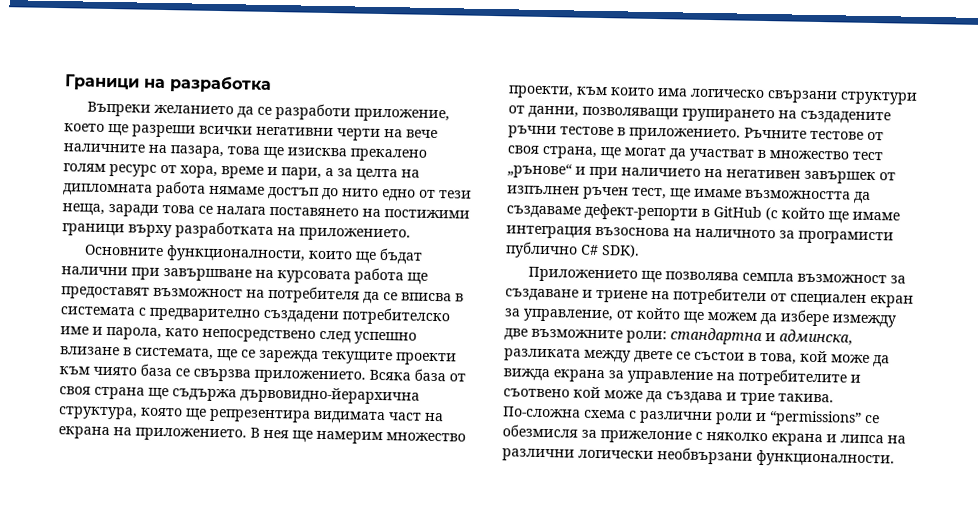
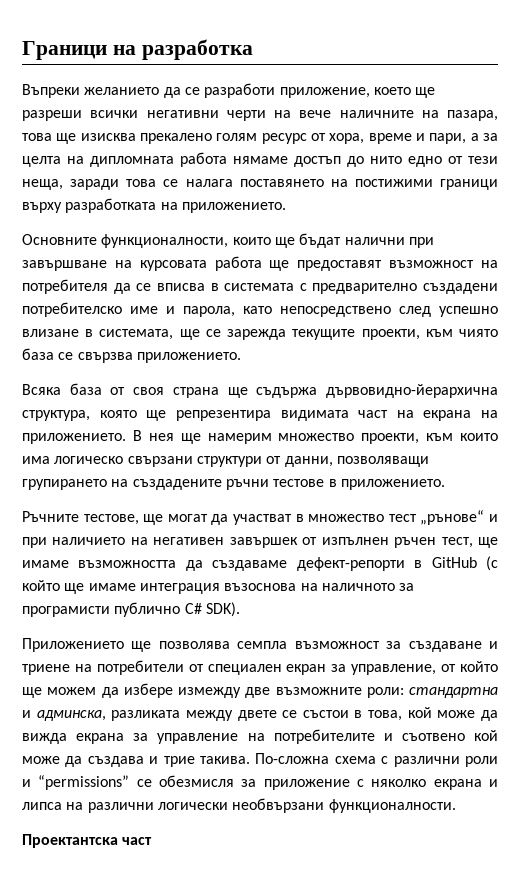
- Основните функционалности, които ще бъдат налични при завършване на курсовата работа ще предоставят възможност на потребителя да се вписва в системата с предварително създадени потребителско име и парола, като непосредствено след успешно влизане в системата, ще се зарежда текущите проекти към чиято база се свързва приложението. Всяка база от своя страна ще съдържа дървовидно-йерархична структура, която ще репрезентира видимата част на екрана на приложението.
+ Основните функционалности, които ще бъдат налични при завършване на курсовата работа ще предоставят възможност на потребителя да се вписва в системата с предварително създадени потребителско име и парола, като непосредствено след успешно влизане в системата, ще се зарежда текущите проекти, към чиято база се свързва приложението.
+ Всяка база от своя страна ще съдържа дървовидно-йерархична структура, която ще репрезентира видимата част на екрана на приложението.
- В нея ще намерим множество проекти, към които има логическо свързани структури от данни, позволяващи групирането на създадените ръчни тестове в приложението. Ръчните тестове от своя страна, ще могат да участват в множество тест „рънове“ и при наличието на негативен завършек от изпълнен ръчен тест, ще имаме възможността да създаваме дефект-репорти в GitHub (с който ще имаме интеграция възоснова на наличното за програмисти публично C# SDK).
+ В нея ще намерим множество проекти, към които има логическо свързани структури от данни, позволяващи групирането на създадените ръчни тестове в приложението.
+ Ръчните тестове, ще могат да участват в множество тест „рънове“ и при наличието на негативен завършек от изпълнен ръчен тест, ще имаме възможността да създаваме дефект-репорти в GitHub (с който ще имаме интеграция възоснова на наличното за програмисти публично C# SDK).
- По-сложна схема с различни роли и “permissions” се обезмисля за прижелоние с няколко екрана и липса на различни логически необвързани функционалности.
+ По-сложна схема с различни роли и “permissions” се обезмисля за приложение с няколко екрана и липса на различни логически необвързани функционалности.
+ Проектантска част

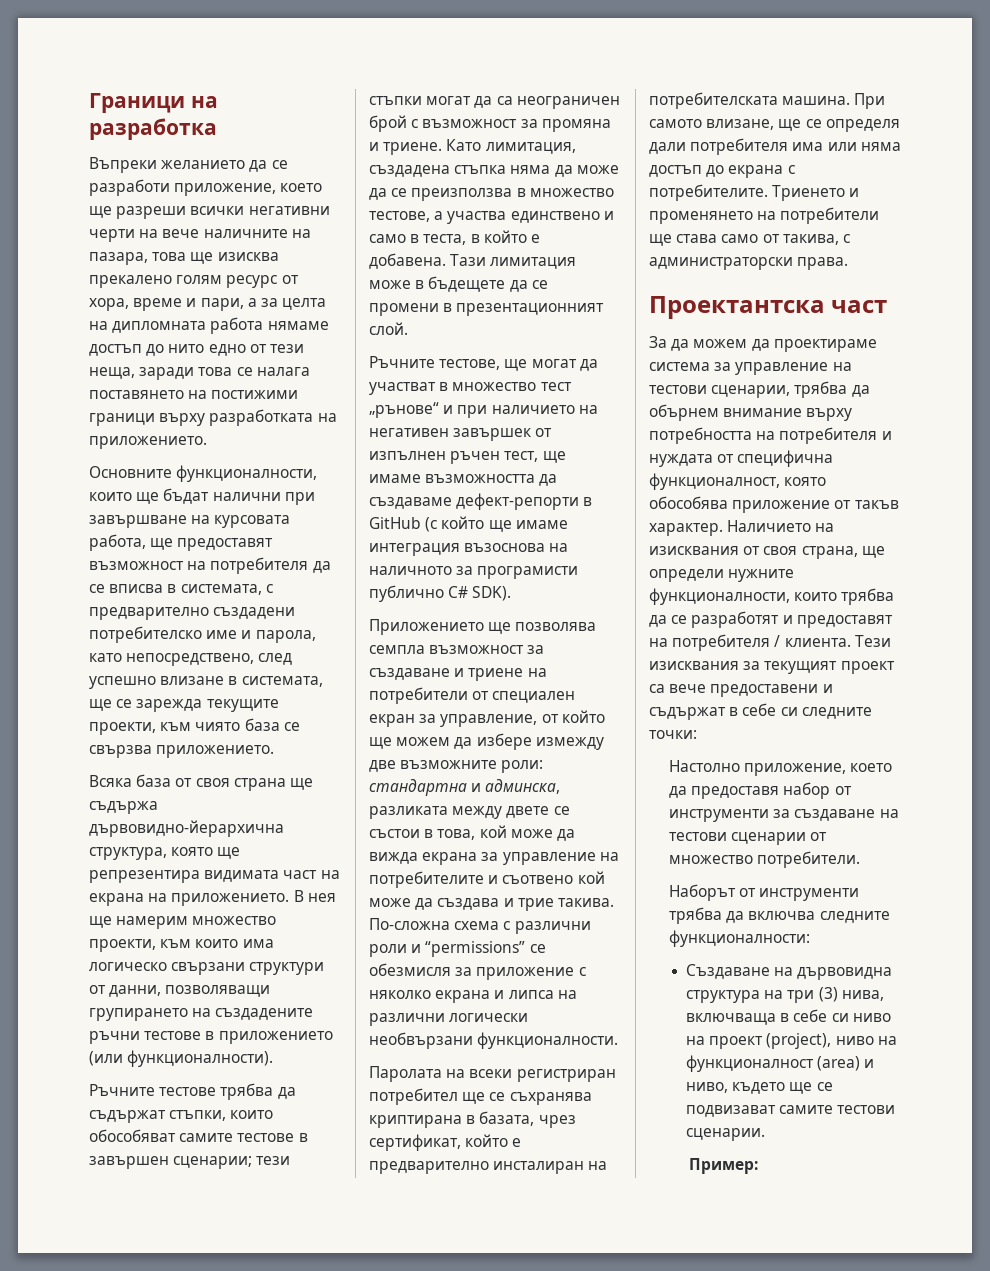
- Основните функционалности, които ще бъдат налични при завършване на курсовата работа ще предоставят възможност на потребителя да се вписва в системата с предварително създадени потребителско име и парола, като непосредствено след успешно влизане в системата, ще се зарежда текущите проекти, към чиято база се свързва приложението.
+ Основните функционалности, които ще бъдат налични при завършване на курсовата работа, ще предоставят възможност на потребителя да се вписва в системата, с предварително създадени потребителско име и парола, като непосредствено, след успешно влизане в системата, ще се зарежда текущите проекти, към чиято база се свързва приложението.
- В нея ще намерим множество проекти, към които има логическо свързани структури от данни, позволяващи групирането на създадените ръчни тестове в приложението.
+ В нея ще намерим множество проекти, към които има логическо свързани структури от данни, позволяващи групирането на създадените ръчни тестове в приложението (или функционалности).
+ Ръчните тестове трябва да съдържат стъпки, които обособяват самите тестове в завършен сценарии; тези стъпки могат да са неограничен брой с възможност за промяна и триене. Като лимитация, създадена стъпка няма да може да се преизползва в множество тестове, а участва единствено и само в теста, в който е добавена. Тази лимитация може в бъдещете да се промени в презентационният слой.
+ Паролата на всеки регистриран потребител ще се съхранява криптирана в базата, чрез сертификат, който е предварително инсталиран на потребителската машина. При самото влизане, ще се определя дали потребителя има или няма достъп до екрана с потребителите. Триенето и променянето на потребители ще става само от такива, с администраторски права.
  Проектантска част
+ За да можем да проектираме система за управление на тестови сценарии, трябва да обърнем внимание върху потребността на потребителя и нуждата от специфична функционалност, която обособява приложение от такъв характер. Наличието на изисквания от своя страна, ще определи нужните функционалности, които трябва да се разработят и предоставят на потребителя / клиента. Тези изисквания за текущият проект са вече предоставени и съдържат в себе си следните точки:
+ Настолно приложение, което да предоставя набор от инструменти за създаване на тестови сценарии от множество потребители.
+ Наборът от инструменти трябва да включва следните функционалности:
+ Създаване на дървовидна структура на три (3) нива, включваща в себе си ниво на проект (project), ниво на функционалност (area) и ниво, където ще се подвизават самите тестови сценарии.
+ Пример:

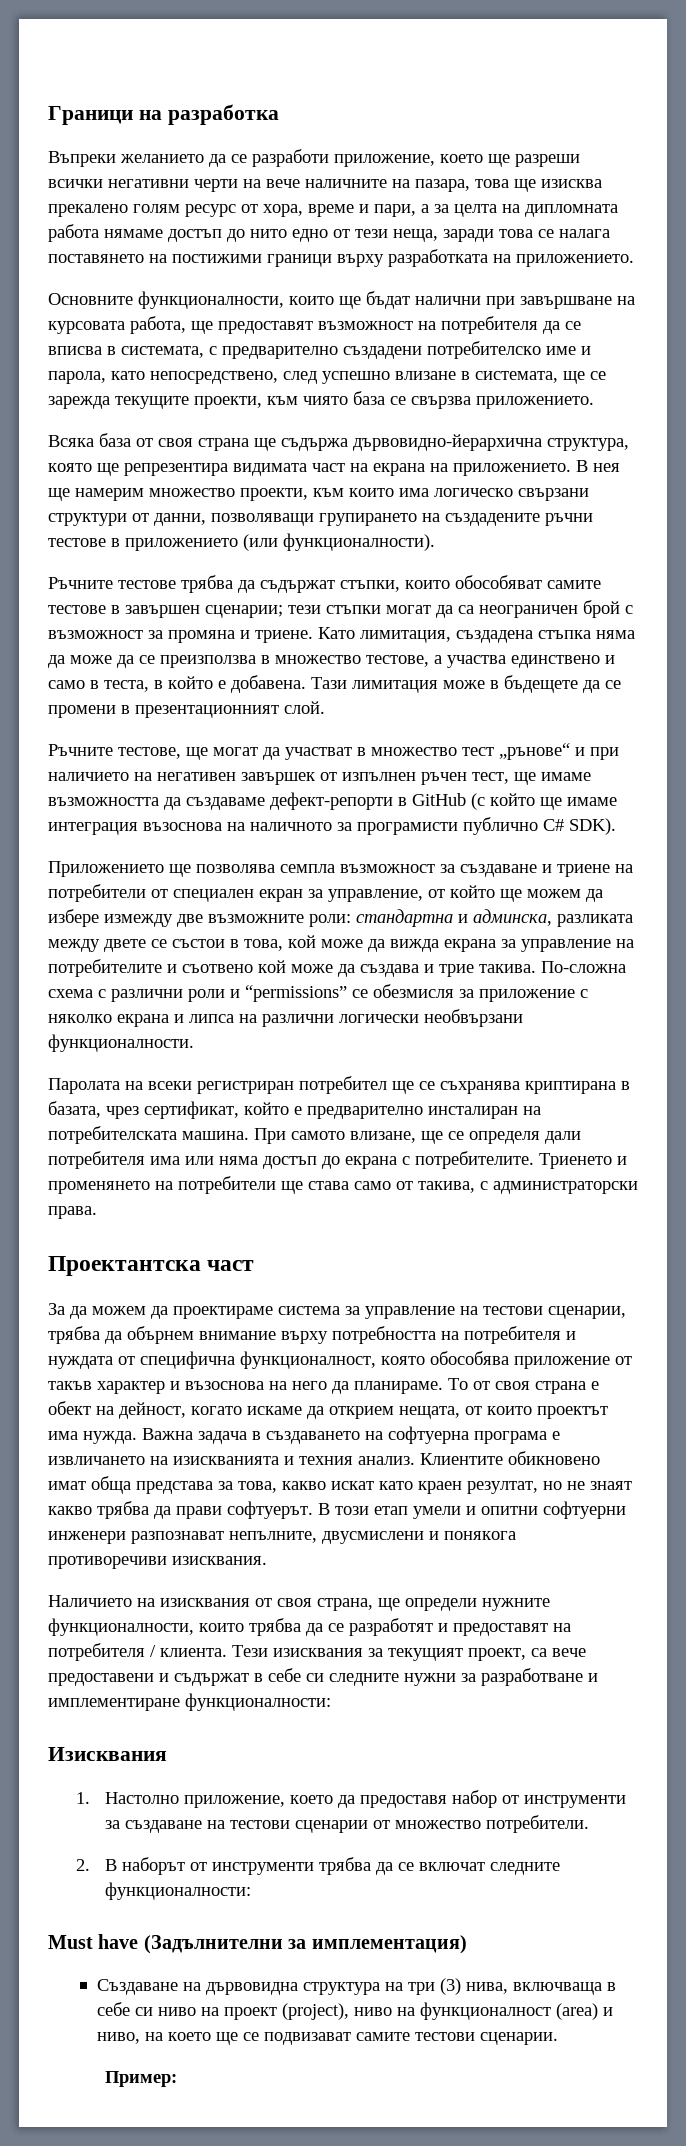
- За да можем да проектираме система за управление на тестови сценарии, трябва да обърнем внимание върху потребността на потребителя и нуждата от специфична функционалност, която обособява приложение от такъв характер. Наличието на изисквания от своя страна, ще определи нужните функционалности, които трябва да се разработят и предоставят на потребителя / клиента.
+ За да можем да проектираме система за управление на тестови сценарии, трябва да обърнем внимание върху потребността на потребителя и нуждата от специфична функционалност, която обособява приложение от такъв характер и възоснова на него да планираме. То от своя страна е обект на дейност, когато искаме да открием нещата, от които проектът има нужда. Важна задача в създаването на софтуерна програма е извличането на изискванията и техния анализ. Клиентите обикновено имат обща представа за това, какво искат като краен резултат, но не знаят какво трябва да прави софтуерът. В този етап умели и опитни софтуерни инженери разпознават непълните, двусмислени и понякога противоречиви изисквания.
+ Наличието на изисквания от своя страна, ще определи нужните функционалности, които трябва да се разработят и предоставят на потребителя / клиента.
- Тези изисквания за текущият проект са вече предоставени и съдържат в себе си следните точки:
- Настолно приложение, което да предоставя набор от инструменти за създаване на тестови сценарии от множество потребители.
+ Тези изисквания за текущият проект, са вече предоставени и съдържат в себе си следните нужни за разработване и имплементиране функционалности:
+ Изисквания
+ 1. Настолно приложение, което да предоставя набор от инструменти за създаване на тестови сценарии от множество потребители.
- Наборът от инструменти трябва да включва следните функционалности:
+ 2. В наборът от инструменти трябва да се включат следните функционалности:
+ Must have (Задълнителни за имплементация)
- Създаване на дървовидна структура на три (3) нива, включваща в себе си ниво на проект (project), ниво на функционалност (area) и ниво, където ще се подвизават самите тестови сценарии.
+ Създаване на дървовидна структура на три (3) нива, включваща в себе си ниво на проект (project), ниво на функционалност (area) и ниво, на което ще се подвизават самите тестови сценарии.

